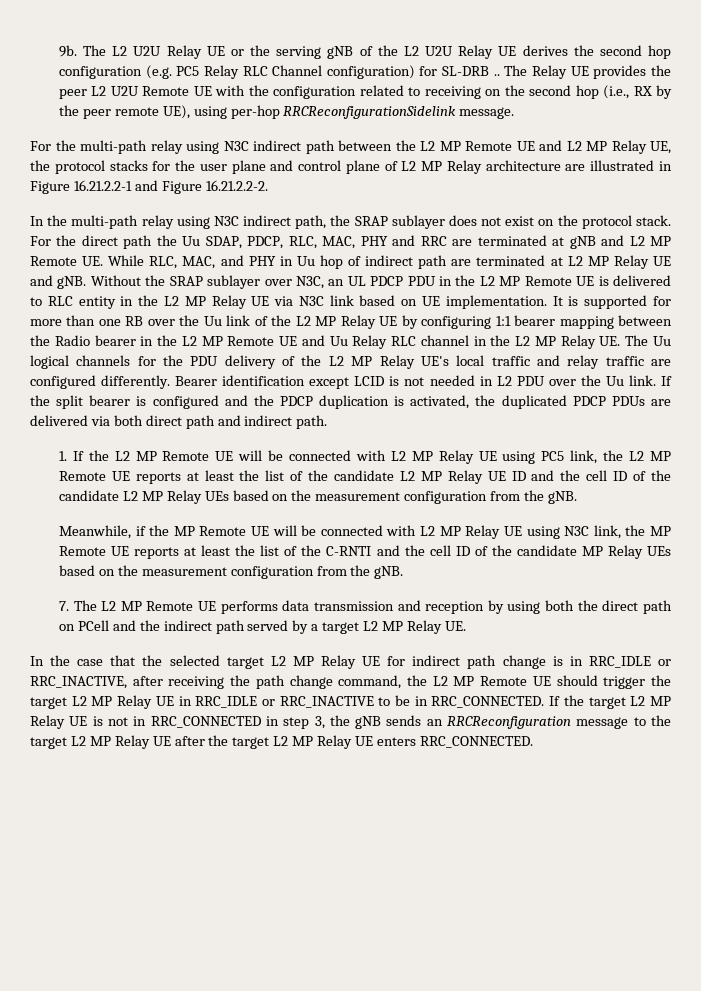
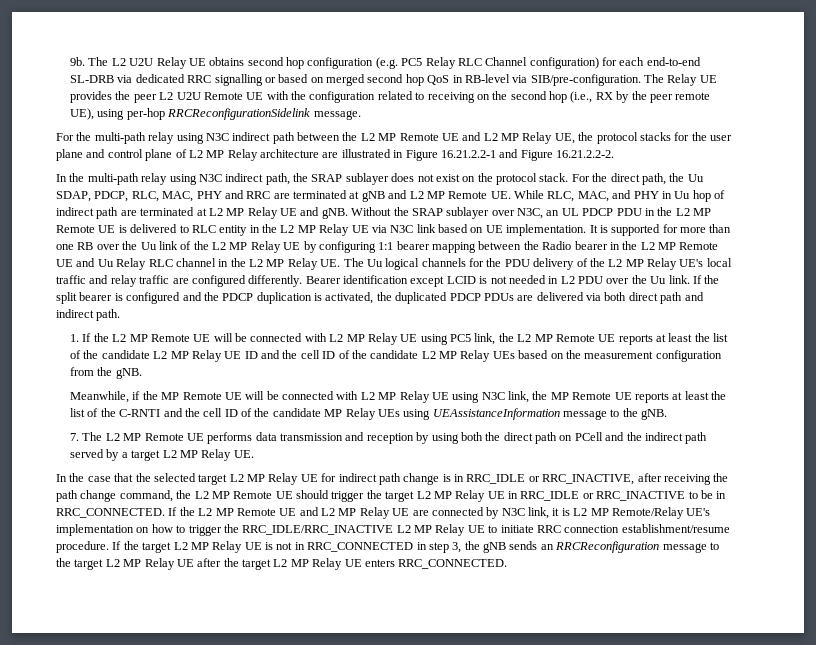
- The L2 U2U Relay UE or the serving gNB of the L2 U2U Relay UE derives the second hop configuration (e.g. PC5 Relay RLC Channel configuration) for SL-DRB ..
+ The L2 U2U Relay UE obtains second hop configuration (e.g. PC5 Relay RLC Channel configuration) for each end-to-end SL-DRB via dedicated RRC signalling or based on merged second hop QoS in RB-level via SIB/pre-configuration.
- For the direct path the Uu SDAP, PDCP, RLC, MAC, PHY and RRC are terminated at gNB and L2 MP Remote UE. While RLC, MAC, and PHY in Uu hop of indirect path are terminated at L2 MP Relay UE and gNB.
+ For the direct path, the Uu SDAP, PDCP, RLC, MAC, PHY and RRC are terminated at gNB and L2 MP Remote UE. While RLC, MAC, and PHY in Uu hop of indirect path are terminated at L2 MP Relay UE and gNB.
- Meanwhile, if the MP Remote UE will be connected with L2 MP Relay UE using N3C link, the MP Remote UE reports at least the list of the C-RNTI and the cell ID of the candidate MP Relay UEs based on the measurement configuration from the gNB.
+ Meanwhile, if the MP Remote UE will be connected with L2 MP Relay UE using N3C link, the MP Remote UE reports at least the list of the C-RNTI and the cell ID of the candidate MP Relay UEs using UEAssistanceInformation message to the gNB.
- If the target L2 MP Relay UE is not in RRC_CONNECTED in step 3, the gNB sends an RRCReconfiguration message to the target L2 MP Relay UE after the target L2 MP Relay UE enters RRC_CONNECTED.
+ If the L2 MP Remote UE and L2 MP Relay UE are connected by N3C link, it is L2 MP Remote/Relay UE's implementation on how to trigger the RRC_IDLE/RRC_INACTIVE L2 MP Relay UE to initiate RRC connection establishment/resume procedure. If the target L2 MP Relay UE is not in RRC_CONNECTED in step 3, the gNB sends an RRCReconfiguration message to the target L2 MP Relay UE after the target L2 MP Relay UE enters RRC_CONNECTED.

